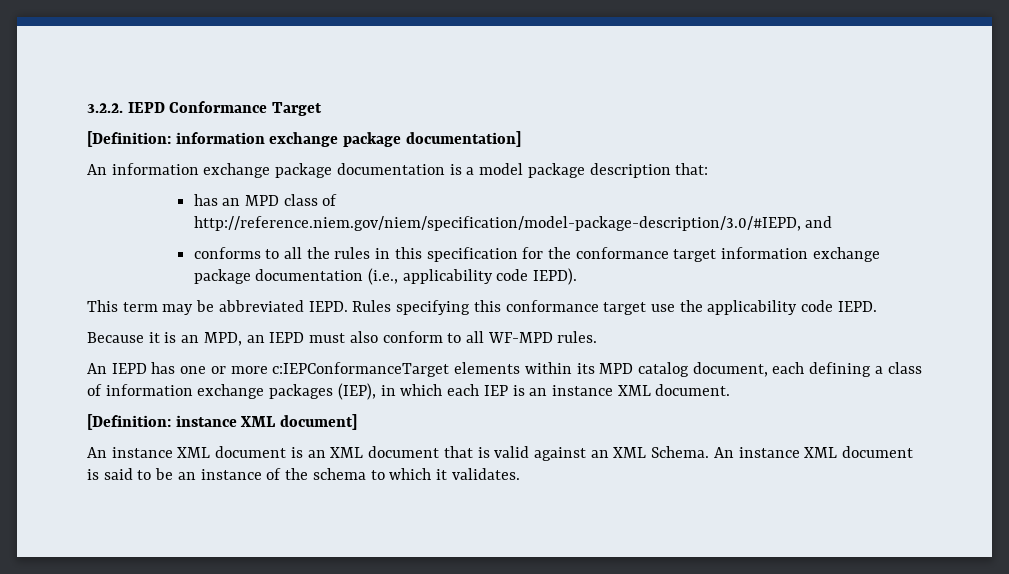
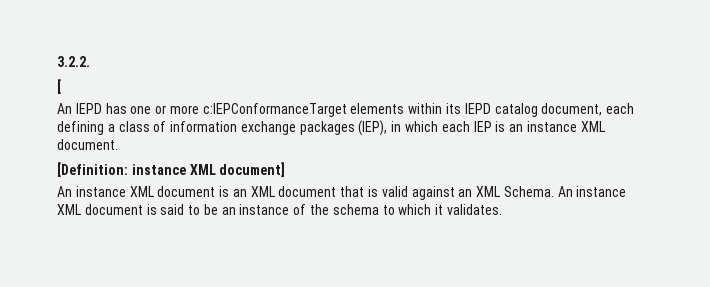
- 3.2.2. IEPD Conformance Target
- [Definition: information exchange package documentation]
- An information exchange package documentation is a model package description that:
- has an MPD class of http://reference.niem.gov/niem/specification/model-package-description/3.0/#IEPD, and
- conforms to all the rules in this specification for the conformance target information exchange package documentation (i.e., applicability code IEPD).
- This term may be abbreviated IEPD. Rules specifying this conformance target use the applicability code IEPD.
- Because it is an MPD, an IEPD must also conform to all WF-MPD rules.
+ 3.2.2.
+ [
- An IEPD has one or more c:IEPConformanceTarget elements within its MPD catalog document, each defining a class of information exchange packages (IEP), in which each IEP is an instance XML document.
+ An IEPD has one or more c:IEPConformanceTarget elements within its IEPD catalog document, each defining a class of information exchange packages (IEP), in which each IEP is an instance XML document.

